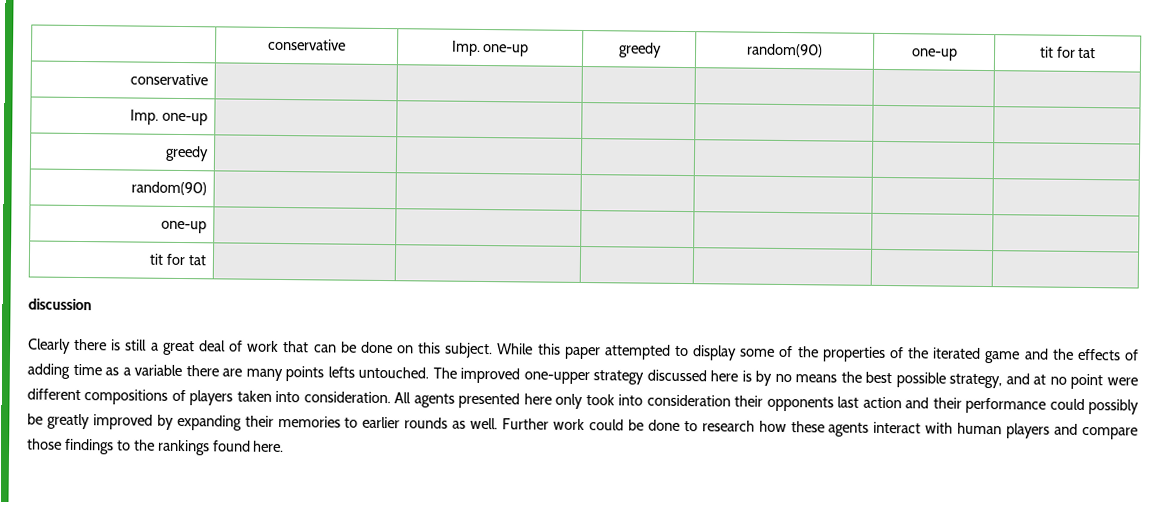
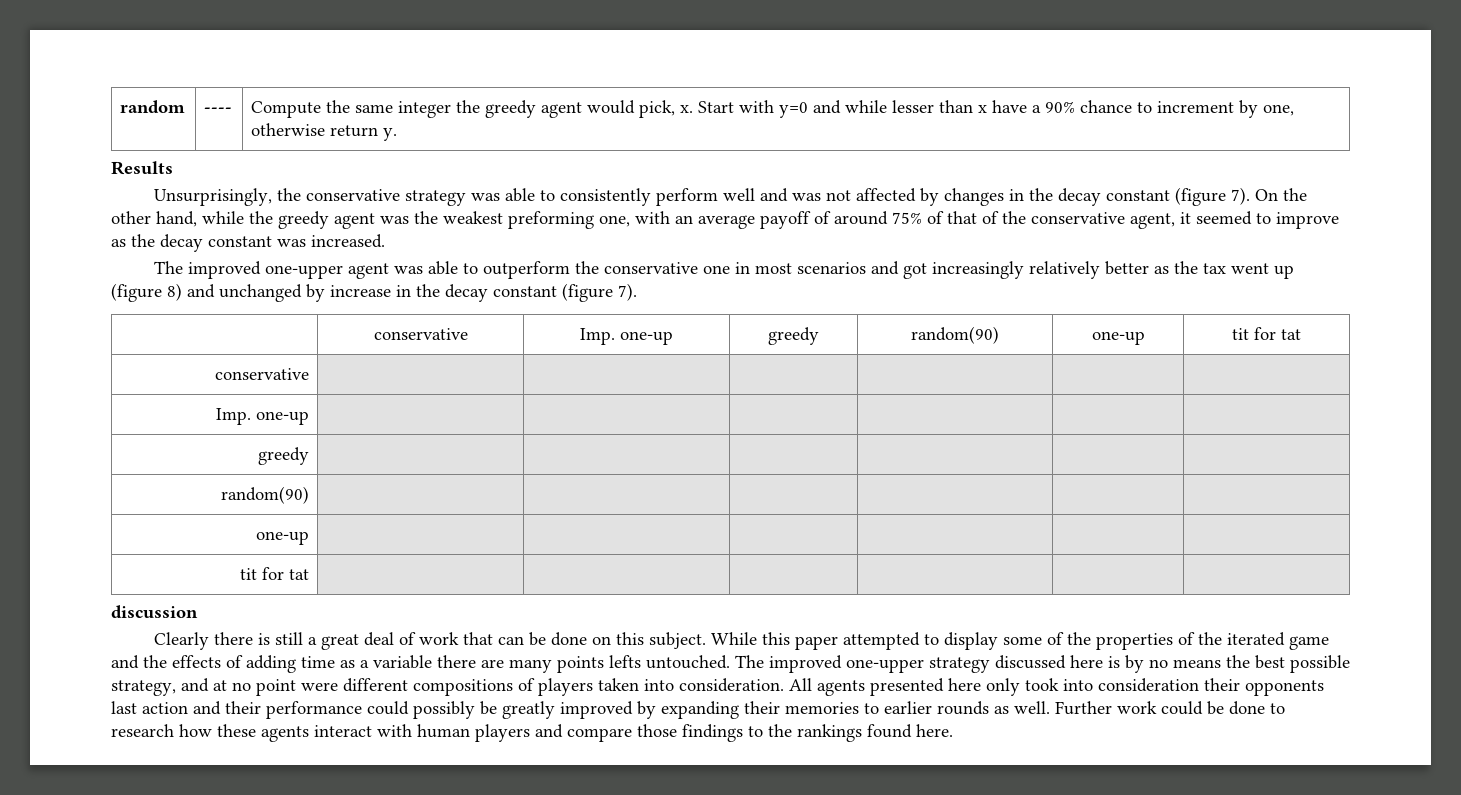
+ random | ---- | Compute the same integer the greedy agent would pick, x. Start with y=0 and while lesser than x have a 90% chance to increment by one, otherwise return y.
+ Results
+ Unsurprisingly, the conservative strategy was able to consistently perform well and was not affected by changes in the decay constant (figure 7). On the other hand, while the greedy agent was the weakest preforming one, with an average payoff of around 75% of that of the conservative agent, it seemed to improve as the decay constant was increased.
+ The improved one-upper agent was able to outperform the conservative one in most scenarios and got increasingly relatively better as the tax went up (figure 8) and unchanged by increase in the decay constant (figure 7).

